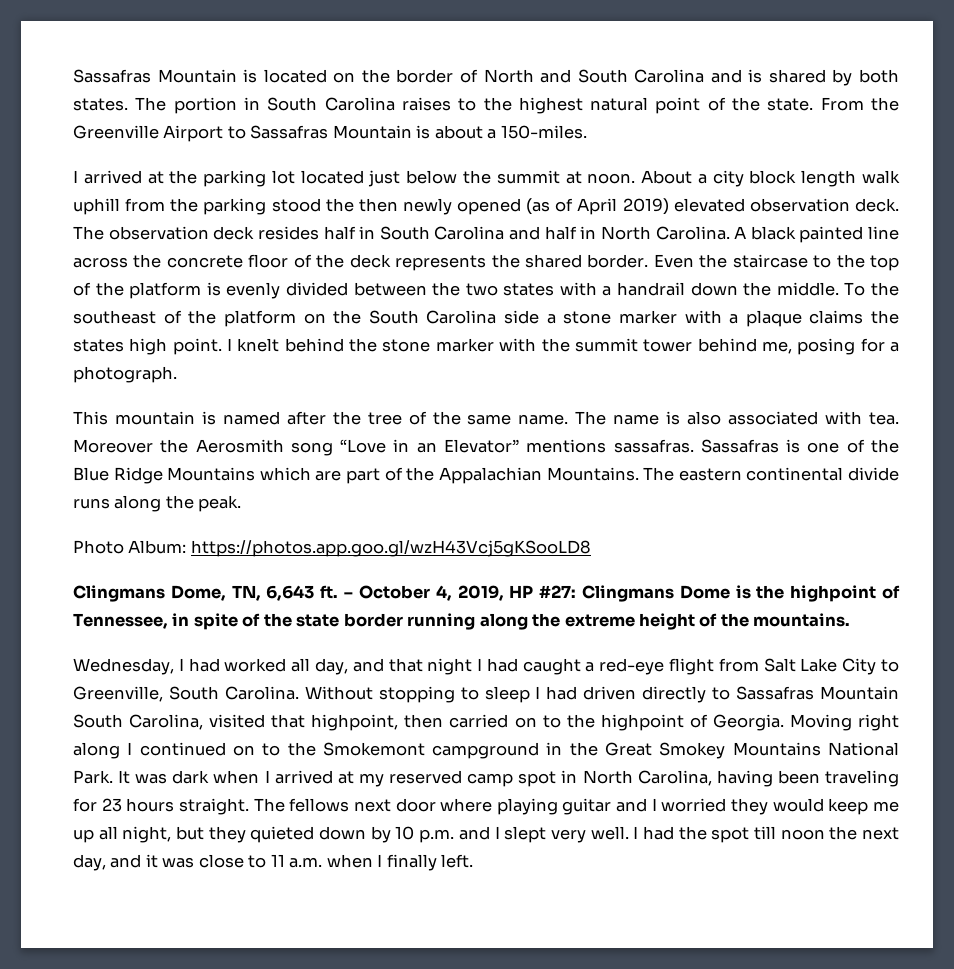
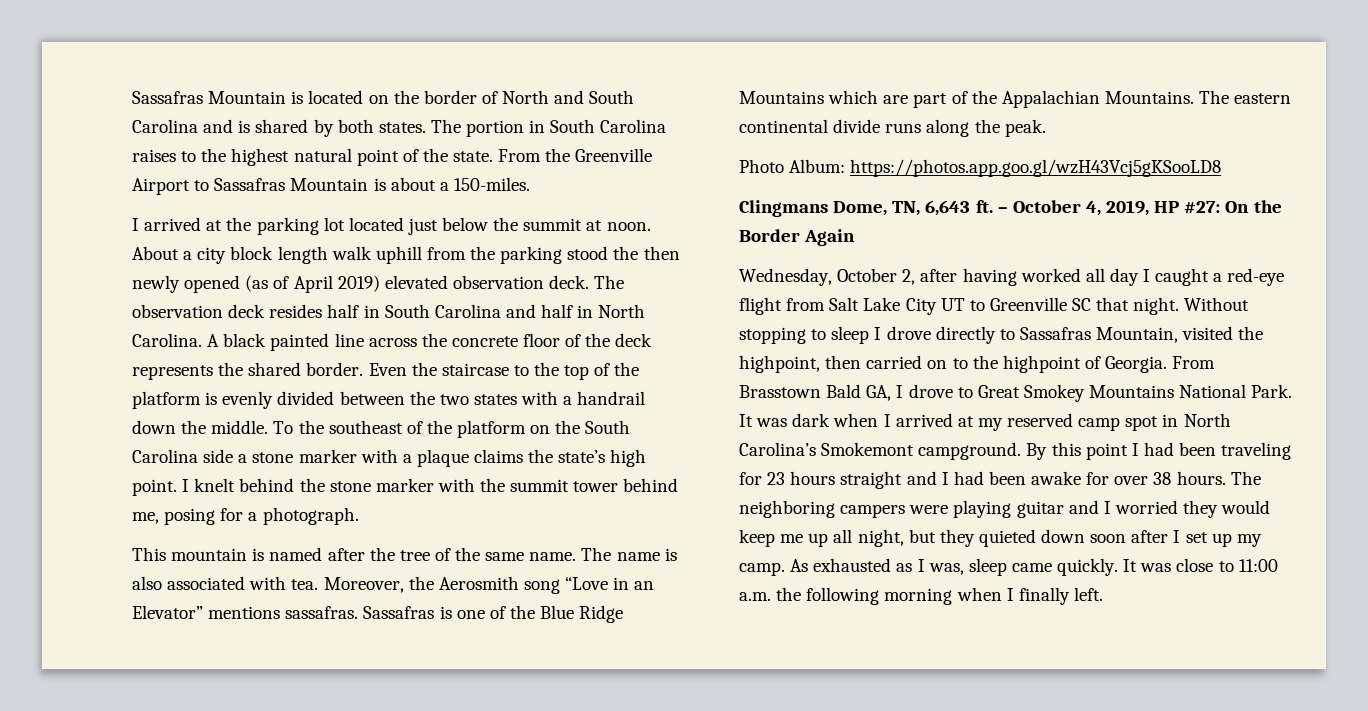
- To the southeast of the platform on the South Carolina side a stone marker with a plaque claims the states high point.
+ To the southeast of the platform on the South Carolina side a stone marker with a plaque claims the state’s high point.
- Moreover the Aerosmith song “Love in an Elevator” mentions sassafras.
+ Moreover, the Aerosmith song “Love in an Elevator” mentions sassafras.
- – October 4, 2019, HP #27: Clingmans Dome is the highpoint of Tennessee, in spite of the state border running along the extreme height of the mountains.
- Wednesday, I had worked all day, and that night I had caught a red-eye flight from Salt Lake City to Greenville, South Carolina.
+ – October 4, 2019, HP #27: On the Border Again
+ Wednesday, October 2, after having worked all day I caught a red-eye flight from Salt Lake City UT to Greenville SC that night.
- Without stopping to sleep I had driven directly to Sassafras Mountain South Carolina, visited that highpoint, then carried on to the highpoint of Georgia.
+ Without stopping to sleep I drove directly to Sassafras Mountain, visited the highpoint, then carried on to the highpoint of Georgia.
- Moving right along I continued on to the Smokemont campground in the Great Smokey Mountains National Park.
+ From Brasstown Bald GA, I drove to Great Smokey Mountains National Park.
- It was dark when I arrived at my reserved camp spot in North Carolina, having been traveling for 23 hours straight. The fellows next door where playing guitar and I worried they would keep me up all night, but they quieted down by 10 p.m. and I slept very well. I had the spot till noon the next day, and it was close to 11 a.m. when I finally left.
+ It was dark when I arrived at my reserved camp spot in North Carolina’s Smokemont campground. By this point I had been traveling for 23 hours straight and I had been awake for over 38 hours. The neighboring campers were playing guitar and I worried they would keep me up all night, but they quieted down soon after I set up my camp. As exhausted as I was, sleep came quickly. It was close to 11:00 a.m. the following morning when I finally left.

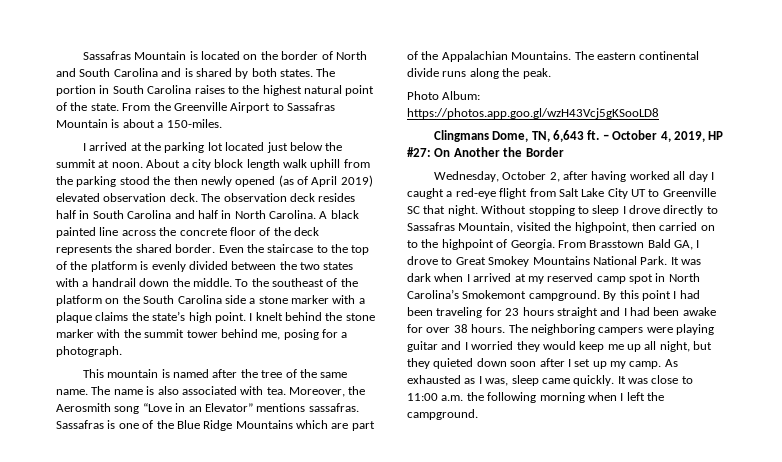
- – October 4, 2019, HP #27: On the Border Again
+ – October 4, 2019, HP #27: On Another the Border
- It was close to 11:00 a.m. the following morning when I finally left.
+ It was close to 11:00 a.m. the following morning when I left the campground.

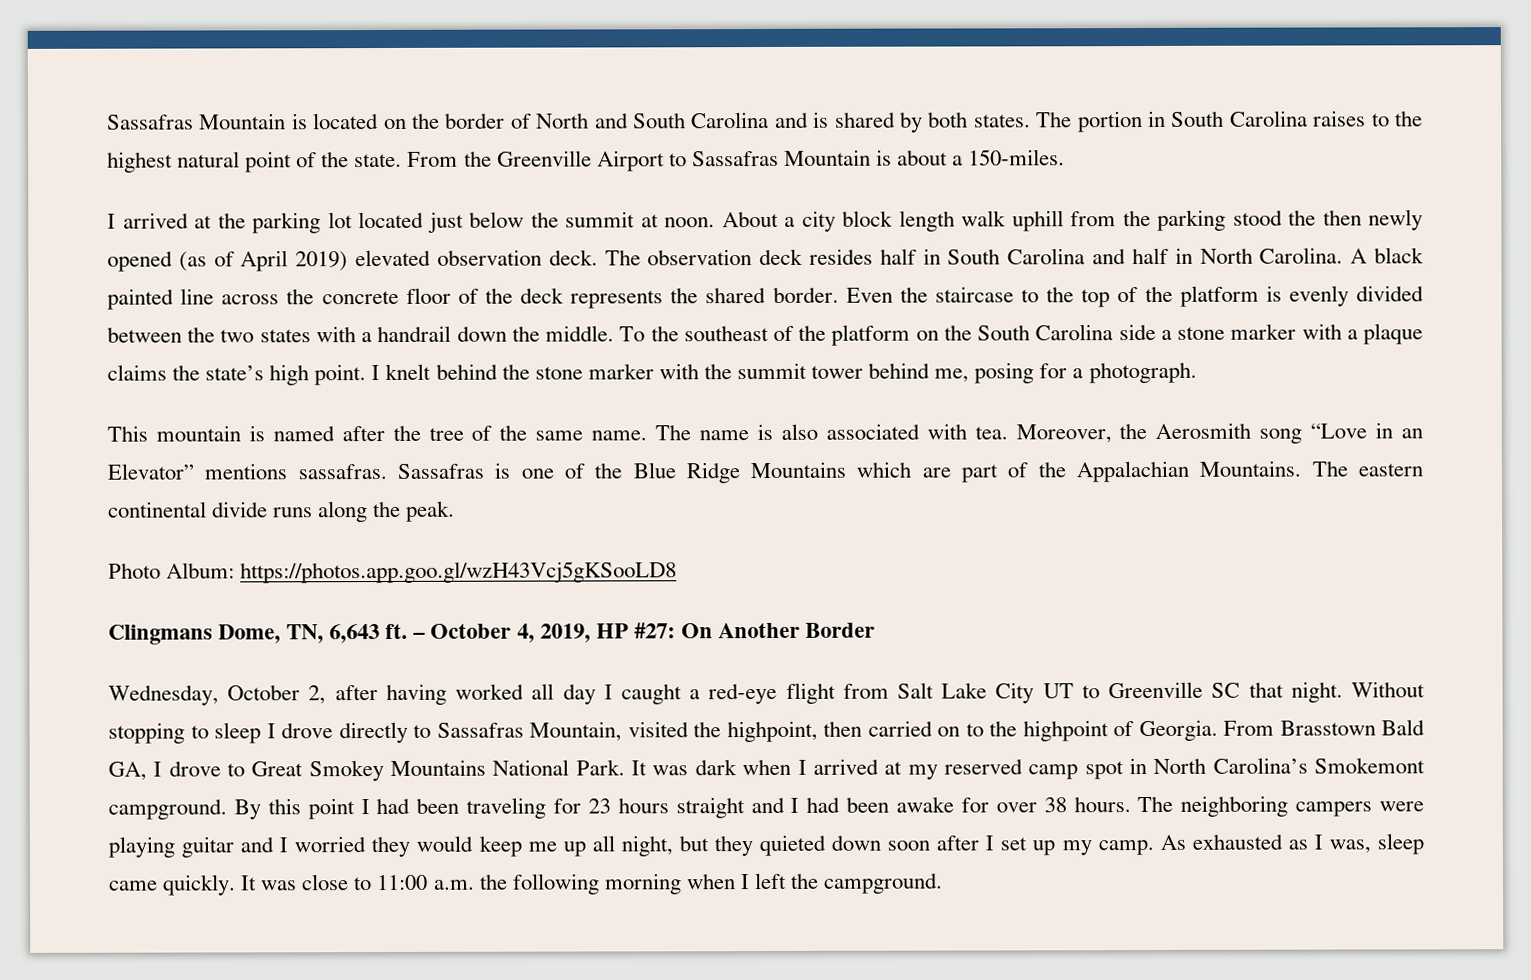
- – October 4, 2019, HP #27: On Another the Border
+ – October 4, 2019, HP #27: On Another Border

